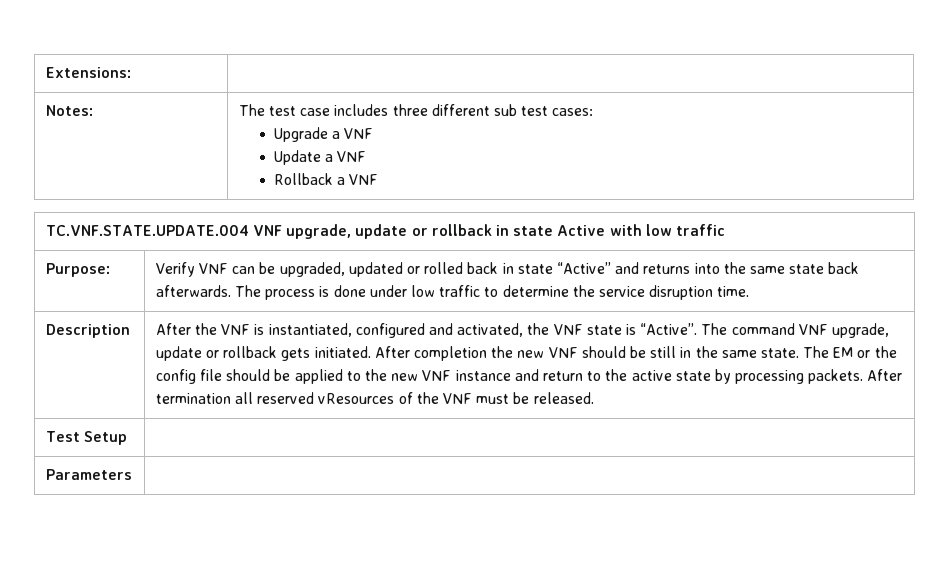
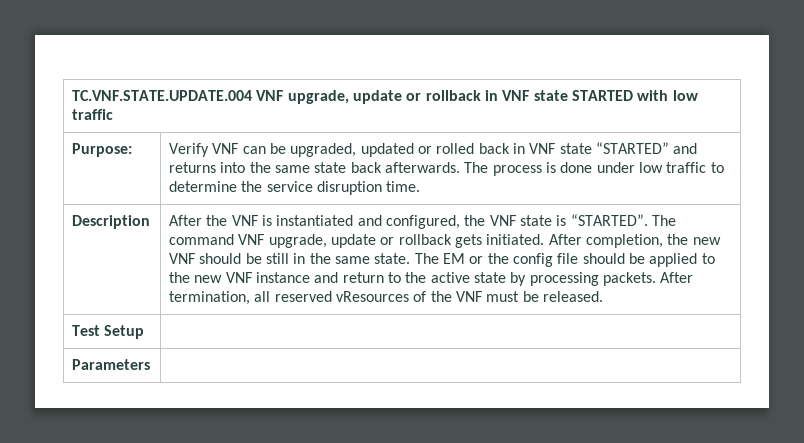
- Extensions: |
- Notes: | The test case includes three different sub test cases:
- Upgrade a VNF
- Update a VNF
- Rollback a VNF
- TC.VNF.STATE.UPDATE.004 VNF upgrade, update or rollback in state Active with low traffic
+ TC.VNF.STATE.UPDATE.004 VNF upgrade, update or rollback in VNF state STARTED with low traffic
- Purpose: | Verify VNF can be upgraded, updated or rolled back in state “Active” and returns into the same state back afterwards. The process is done under low traffic to determine the service disruption time.
+ Purpose: | Verify VNF can be upgraded, updated or rolled back in VNF state “STARTED” and returns into the same state back afterwards. The process is done under low traffic to determine the service disruption time.
- After the VNF is instantiated, configured and activated, the VNF state is “Active”.
+ After the VNF is instantiated and configured, the VNF state is “STARTED”.
- After completion the new VNF should be still in the same state.
+ After completion, the new VNF should be still in the same state.
- After termination all reserved vResources of the VNF must be released.
+ After termination, all reserved vResources of the VNF must be released.

